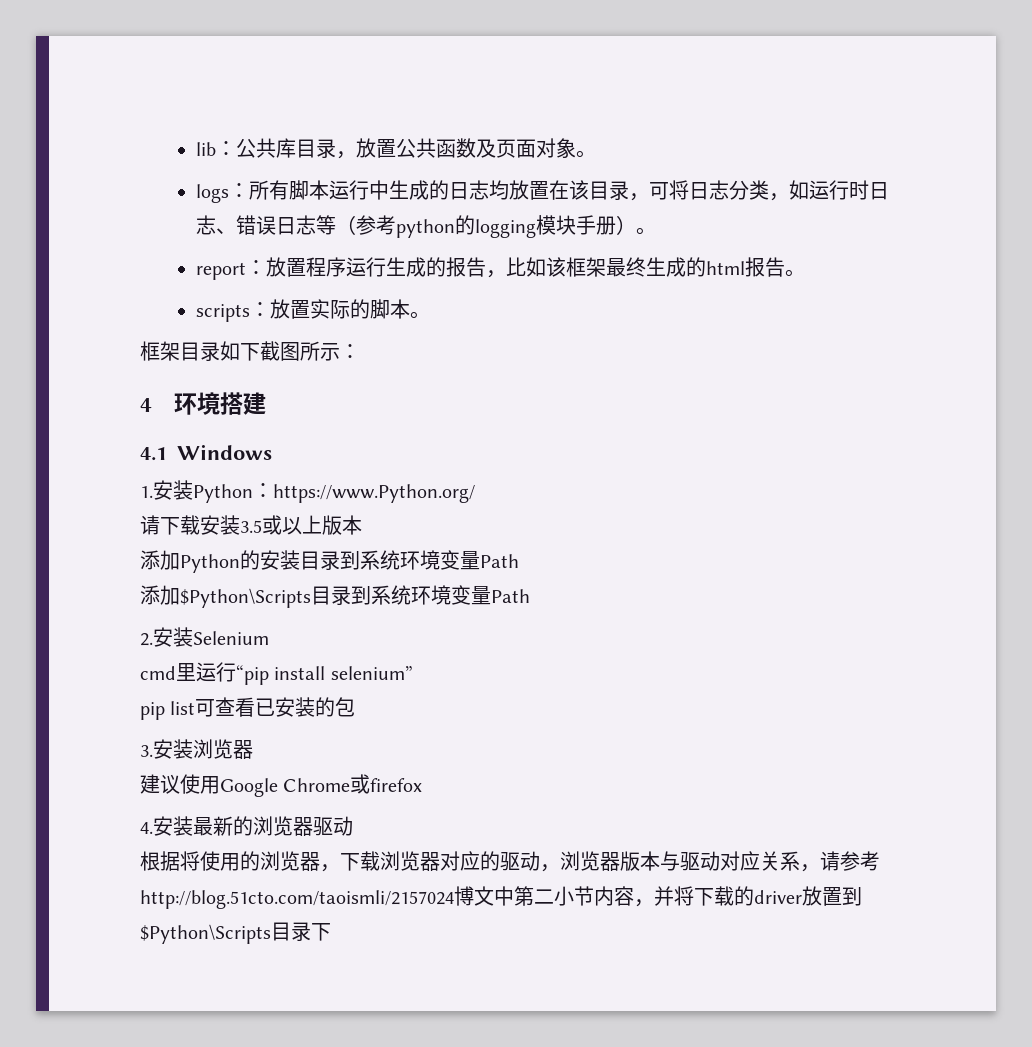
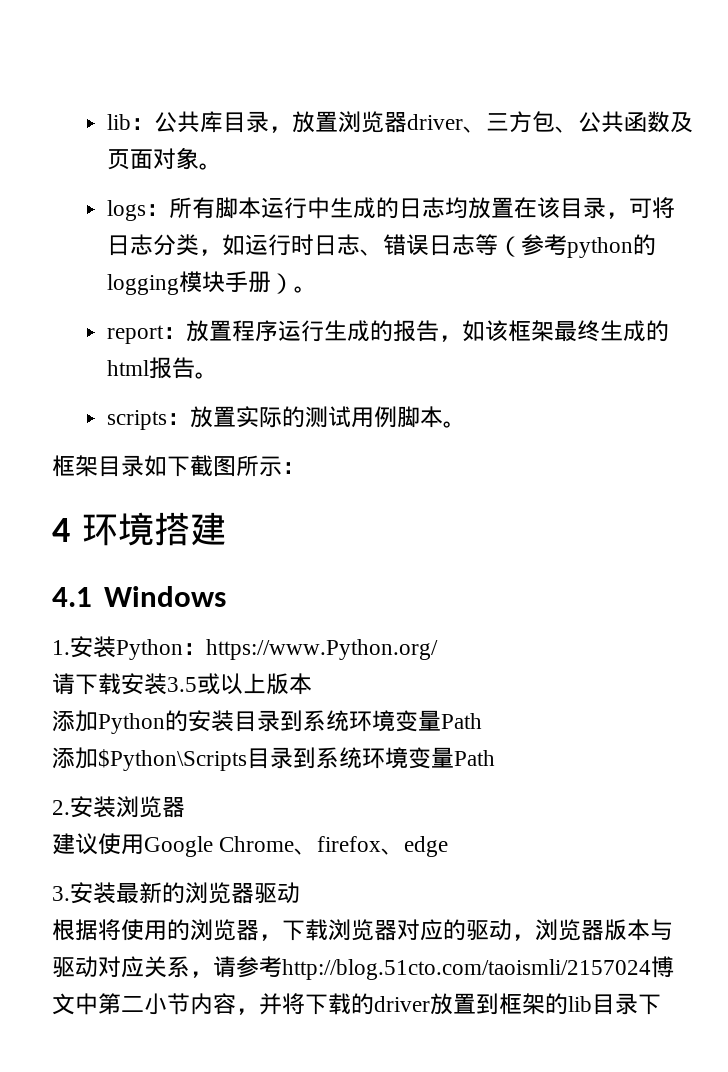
- lib：公共库目录，放置公共函数及页面对象。
+ lib：公共库目录，放置浏览器driver、三方包、公共函数及页面对象。
- report：放置程序运行生成的报告，比如该框架最终生成的html报告。
+ report：放置程序运行生成的报告，如该框架最终生成的html报告。
- scripts：放置实际的脚本。
+ scripts：放置实际的测试用例脚本。
- 2.安装Selenium
- cmd里运行“pip install selenium”
- pip list可查看已安装的包
- 3.安装浏览器
+ 2.安装浏览器
- 建议使用Google Chrome或firefox
- 4.安装最新的浏览器驱动
+ 建议使用Google Chrome、firefox、edge
+ 3.安装最新的浏览器驱动
- 根据将使用的浏览器，下载浏览器对应的驱动，浏览器版本与驱动对应关系，请参考http://blog.51cto.com/taoismli/2157024博文中第二小节内容，并将下载的driver放置到$Python\Scripts目录下
+ 根据将使用的浏览器，下载浏览器对应的驱动，浏览器版本与驱动对应关系，请参考http://blog.51cto.com/taoismli/2157024博文中第二小节内容，并将下载的driver放置到框架的lib目录下

